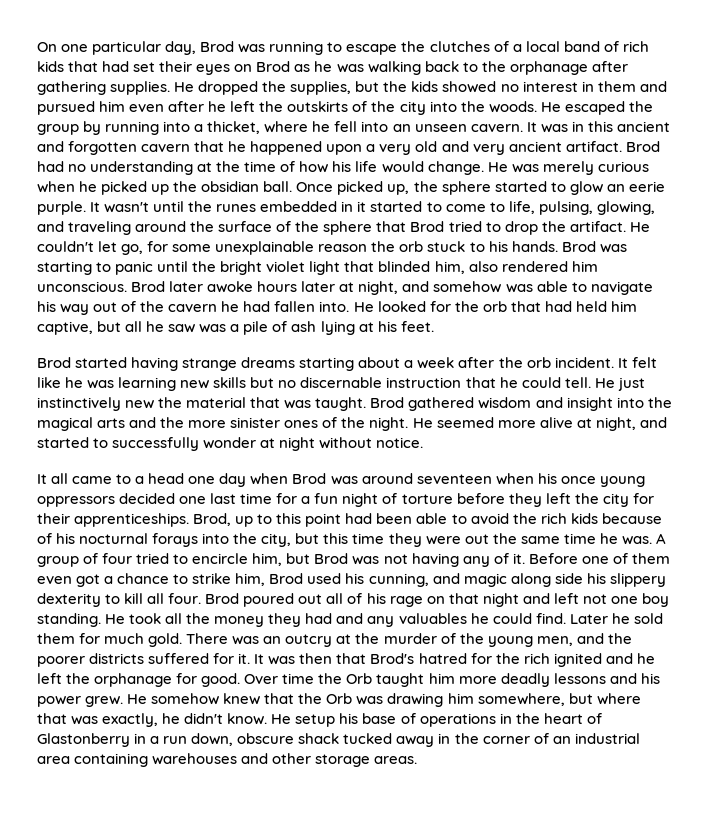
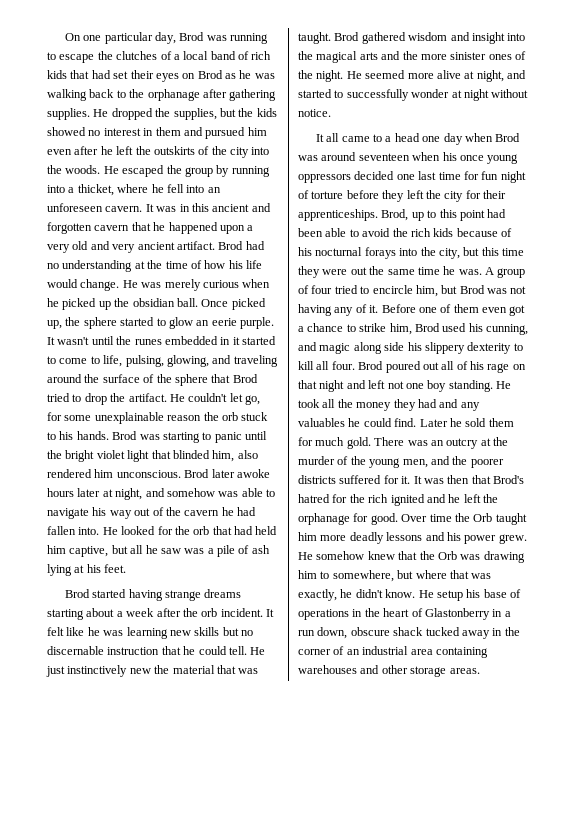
- He escaped the group by running into a thicket, where he fell into an unseen cavern.
+ He escaped the group by running into a thicket, where he fell into an unforeseen cavern.
- It all came to a head one day when Brod was around seventeen when his once young oppressors decided one last time for a fun night of torture before they left the city for their apprenticeships.
+ It all came to a head one day when Brod was around seventeen when his once young oppressors decided one last time for fun night of torture before they left the city for their apprenticeships.
- He somehow knew that the Orb was drawing him somewhere, but where that was exactly, he didn't know.
+ He somehow knew that the Orb was drawing him to somewhere, but where that was exactly, he didn't know.

